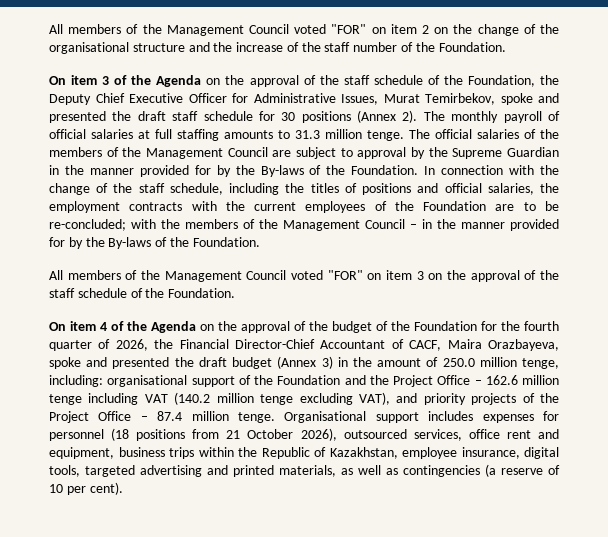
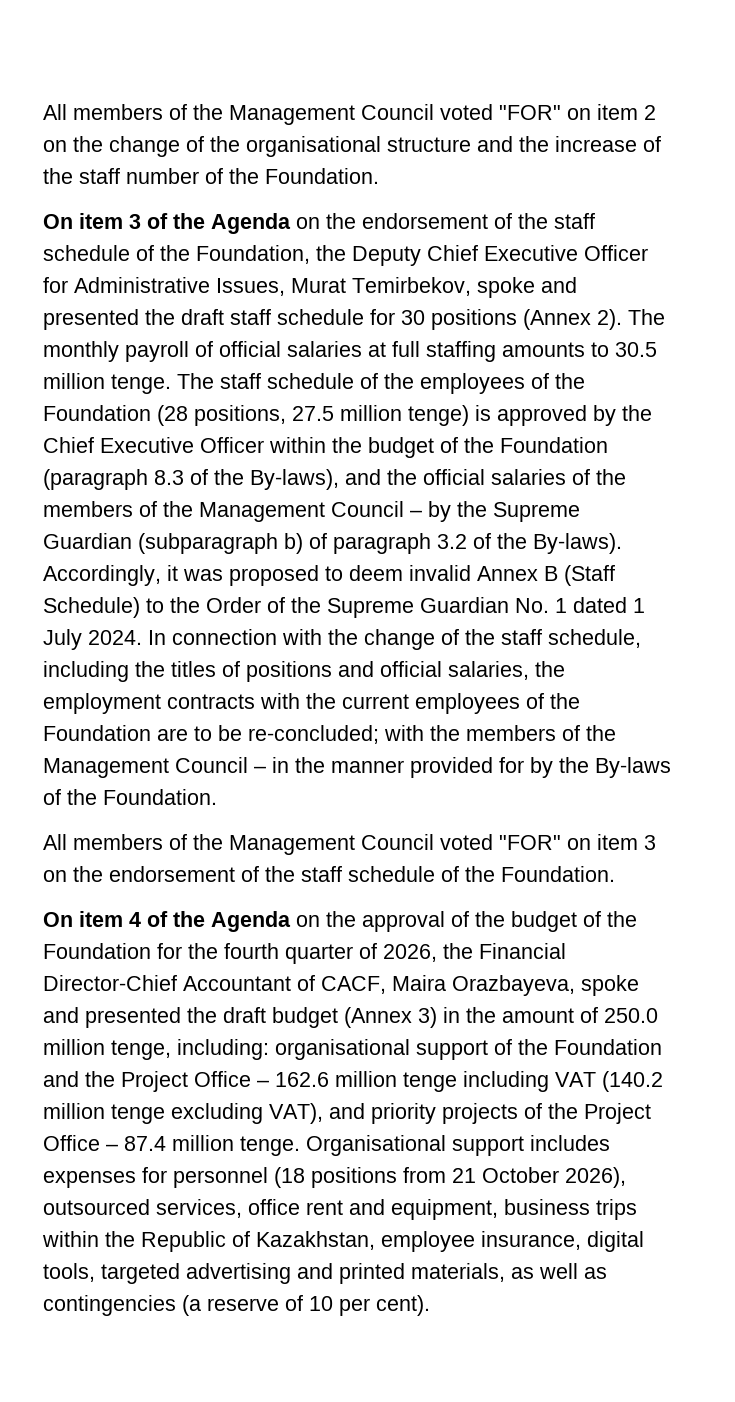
- On item 3 of the Agenda on the approval of the staff schedule of the Foundation, the Deputy Chief Executive Officer for Administrative Issues, Murat Temirbekov, spoke and presented the draft staff schedule for 30 positions (Annex 2).
+ On item 3 of the Agenda on the endorsement of the staff schedule of the Foundation, the Deputy Chief Executive Officer for Administrative Issues, Murat Temirbekov, spoke and presented the draft staff schedule for 30 positions (Annex 2).
- The monthly payroll of official salaries at full staffing amounts to 31.3 million tenge.
+ The monthly payroll of official salaries at full staffing amounts to 30.5 million tenge.
- The official salaries of the members of the Management Council are subject to approval by the Supreme Guardian in the manner provided for by the By-laws of the Foundation.
+ The staff schedule of the employees of the Foundation (28 positions, 27.5 million tenge) is approved by the Chief Executive Officer within the budget of the Foundation (paragraph 8.3 of the By-laws), and the official salaries of the members of the Management Council – by the Supreme Guardian (subparagraph b) of paragraph 3.2 of the By-laws). Accordingly, it was proposed to deem invalid Annex B (Staff Schedule) to the Order of the Supreme Guardian No. 1 dated 1 July 2024.
- All members of the Management Council voted "FOR" on item 3 on the approval of the staff schedule of the Foundation.
+ All members of the Management Council voted "FOR" on item 3 on the endorsement of the staff schedule of the Foundation.

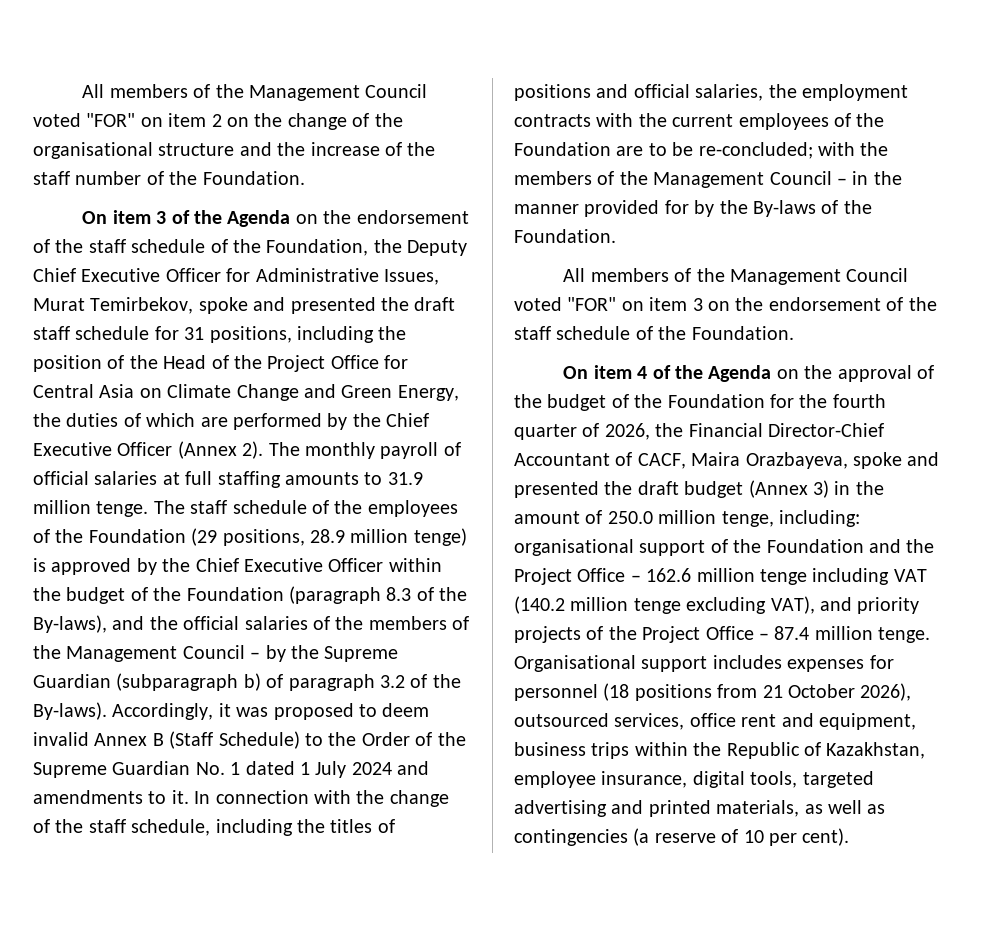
- On item 3 of the Agenda on the endorsement of the staff schedule of the Foundation, the Deputy Chief Executive Officer for Administrative Issues, Murat Temirbekov, spoke and presented the draft staff schedule for 30 positions (Annex 2).
+ On item 3 of the Agenda on the endorsement of the staff schedule of the Foundation, the Deputy Chief Executive Officer for Administrative Issues, Murat Temirbekov, spoke and presented the draft staff schedule for 31 positions, including the position of the Head of the Project Office for Central Asia on Climate Change and Green Energy, the duties of which are performed by the Chief Executive Officer (Annex 2).
- The monthly payroll of official salaries at full staffing amounts to 30.5 million tenge.
+ The monthly payroll of official salaries at full staffing amounts to 31.9 million tenge.
- The staff schedule of the employees of the Foundation (28 positions, 27.5 million tenge) is approved by the Chief Executive Officer within the budget of the Foundation (paragraph 8.3 of the By-laws), and the official salaries of the members of the Management Council – by the Supreme Guardian (subparagraph b) of paragraph 3.2 of the By-laws).
+ The staff schedule of the employees of the Foundation (29 positions, 28.9 million tenge) is approved by the Chief Executive Officer within the budget of the Foundation (paragraph 8.3 of the By-laws), and the official salaries of the members of the Management Council – by the Supreme Guardian (subparagraph b) of paragraph 3.2 of the By-laws).
- Accordingly, it was proposed to deem invalid Annex B (Staff Schedule) to the Order of the Supreme Guardian No. 1 dated 1 July 2024.
+ Accordingly, it was proposed to deem invalid Annex B (Staff Schedule) to the Order of the Supreme Guardian No. 1 dated 1 July 2024 and amendments to it.

